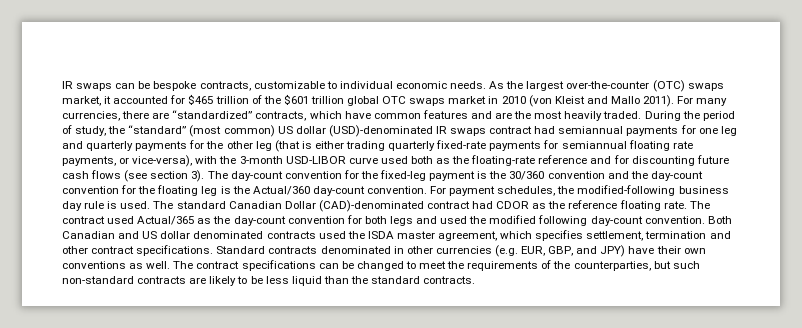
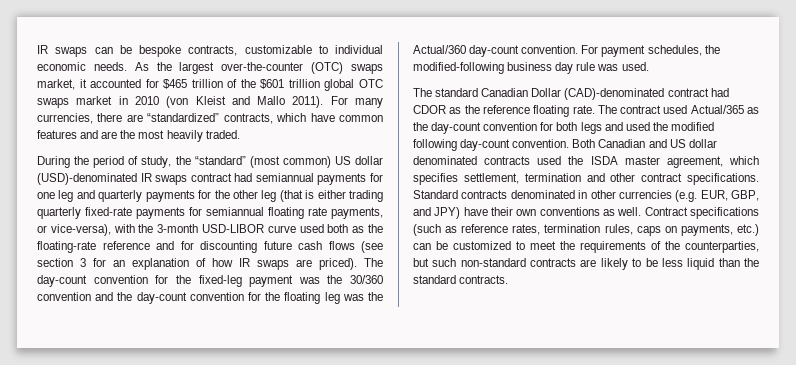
- For many currencies, there are “standardized” contracts, which have common features and are the most heavily traded. During the period of study, the “standard” (most common) US dollar (USD)-denominated IR swaps contract had semiannual payments for one leg and quarterly payments for the other leg (that is either trading quarterly fixed-rate payments for semiannual floating rate payments, or vice-versa), with the 3-month USD-LIBOR curve used both as the floating-rate reference and for discounting future cash flows (see section 3).
+ For many currencies, there are “standardized” contracts, which have common features and are the most heavily traded.
+ During the period of study, the “standard” (most common) US dollar (USD)-denominated IR swaps contract had semiannual payments for one leg and quarterly payments for the other leg (that is either trading quarterly fixed-rate payments for semiannual floating rate payments, or vice-versa), with the 3-month USD-LIBOR curve used both as the floating-rate reference and for discounting future cash flows (see section 3 for an explanation of how IR swaps are priced).
- The day-count convention for the fixed-leg payment is the 30/360 convention and the day-count convention for the floating leg is the Actual/360 day-count convention.
+ The day-count convention for the fixed-leg payment was the 30/360 convention and the day-count convention for the floating leg was the Actual/360 day-count convention.
- For payment schedules, the modified-following business day rule is used. The standard Canadian Dollar (CAD)-denominated contract had CDOR as the reference floating rate.
+ For payment schedules, the modified-following business day rule was used.
+ The standard Canadian Dollar (CAD)-denominated contract had CDOR as the reference floating rate.
- The contract specifications can be changed to meet the requirements of the counterparties, but such non-standard contracts are likely to be less liquid than the standard contracts.
+ Contract specifications (such as reference rates, termination rules, caps on payments, etc.) can be customized to meet the requirements of the counterparties, but such non-standard contracts are likely to be less liquid than the standard contracts.

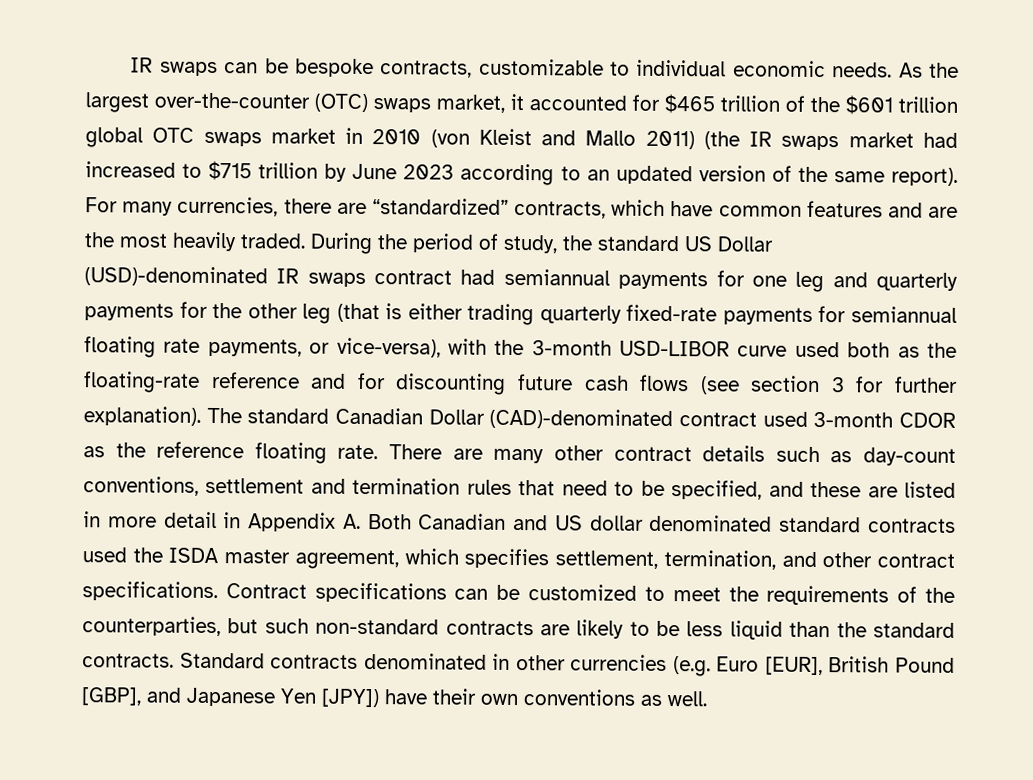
- As the largest over-the-counter (OTC) swaps market, it accounted for $465 trillion of the $601 trillion global OTC swaps market in 2010 (von Kleist and Mallo 2011).
+ As the largest over-the-counter (OTC) swaps market, it accounted for $465 trillion of the $601 trillion global OTC swaps market in 2010 (von Kleist and Mallo 2011) (the IR swaps market had increased to $715 trillion by June 2023 according to an updated version of the same report).
- For many currencies, there are “standardized” contracts, which have common features and are the most heavily traded.
- During the period of study, the “standard” (most common) US dollar (USD)-denominated IR swaps contract had semiannual payments for one leg and quarterly payments for the other leg (that is either trading quarterly fixed-rate payments for semiannual floating rate payments, or vice-versa), with the 3-month USD-LIBOR curve used both as the floating-rate reference and for discounting future cash flows (see section 3 for an explanation of how IR swaps are priced). The day-count convention for the fixed-leg payment was the 30/360 convention and the day-count convention for the floating leg was the Actual/360 day-count convention. For payment schedules, the modified-following business day rule was used.
- The standard Canadian Dollar (CAD)-denominated contract had CDOR as the reference floating rate.
+ For many currencies, there are “standardized” contracts, which have common features and are the most heavily traded. During the period of study, the standard US Dollar (USD)-denominated IR swaps contract had semiannual payments for one leg and quarterly payments for the other leg (that is either trading quarterly fixed-rate payments for semiannual floating rate payments, or vice-versa), with the 3-month USD-LIBOR curve used both as the floating-rate reference and for discounting future cash flows (see section 3 for further explanation). The standard Canadian Dollar (CAD)-denominated contract used 3-month CDOR as the reference floating rate.
- The contract used Actual/365 as the day-count convention for both legs and used the modified following day-count convention. Both Canadian and US dollar denominated contracts used the ISDA master agreement, which specifies settlement, termination and other contract specifications.
+ There are many other contract details such as day-count conventions, settlement and termination rules that need to be specified, and these are listed in more detail in Appendix A. Both Canadian and US dollar denominated standard contracts used the ISDA master agreement, which specifies settlement, termination, and other contract specifications.
- Standard contracts denominated in other currencies (e.g. EUR, GBP, and JPY) have their own conventions as well. Contract specifications (such as reference rates, termination rules, caps on payments, etc.) can be customized to meet the requirements of the counterparties, but such non-standard contracts are likely to be less liquid than the standard contracts.
+ Contract specifications can be customized to meet the requirements of the counterparties, but such non-standard contracts are likely to be less liquid than the standard contracts.
+ Standard contracts denominated in other currencies (e.g. Euro [EUR], British Pound [GBP], and Japanese Yen [JPY]) have their own conventions as well.

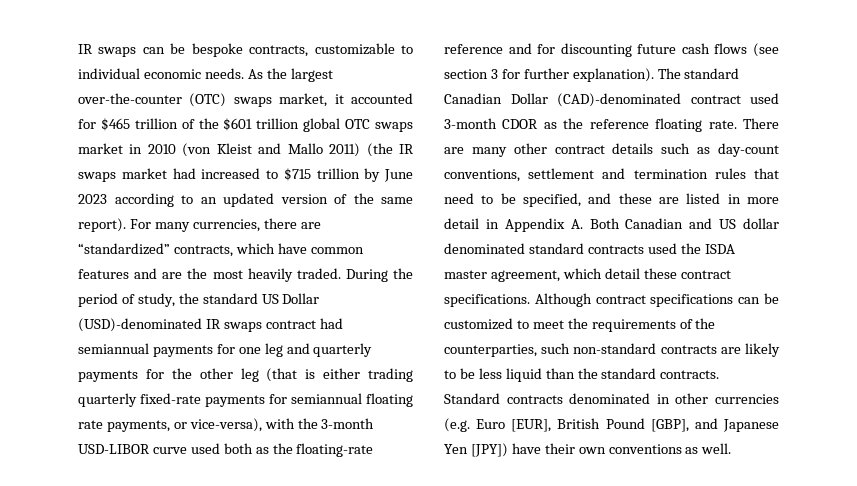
- There are many other contract details such as day-count conventions, settlement and termination rules that need to be specified, and these are listed in more detail in Appendix A. Both Canadian and US dollar denominated standard contracts used the ISDA master agreement, which specifies settlement, termination, and other contract specifications. Contract specifications can be customized to meet the requirements of the counterparties, but such non-standard contracts are likely to be less liquid than the standard contracts.
+ There are many other contract details such as day-count conventions, settlement and termination rules that need to be specified, and these are listed in more detail in Appendix A. Both Canadian and US dollar denominated standard contracts used the ISDA master agreement, which detail these contract specifications. Although contract specifications can be customized to meet the requirements of the counterparties, such non-standard contracts are likely to be less liquid than the standard contracts.

